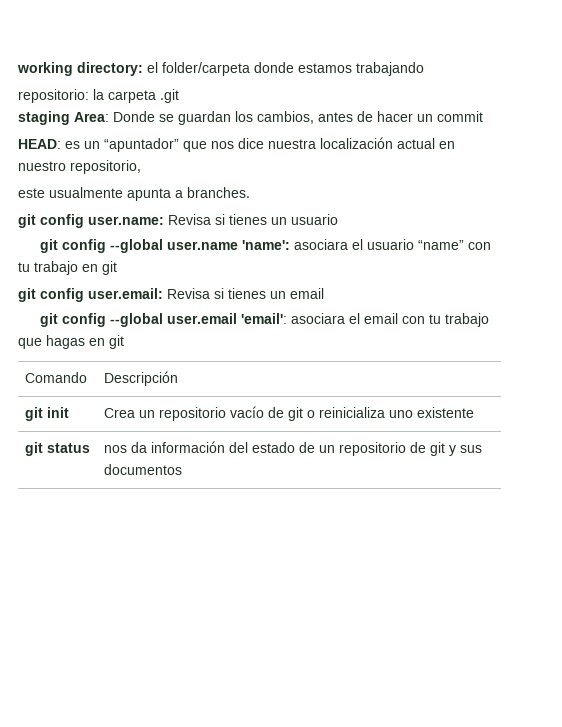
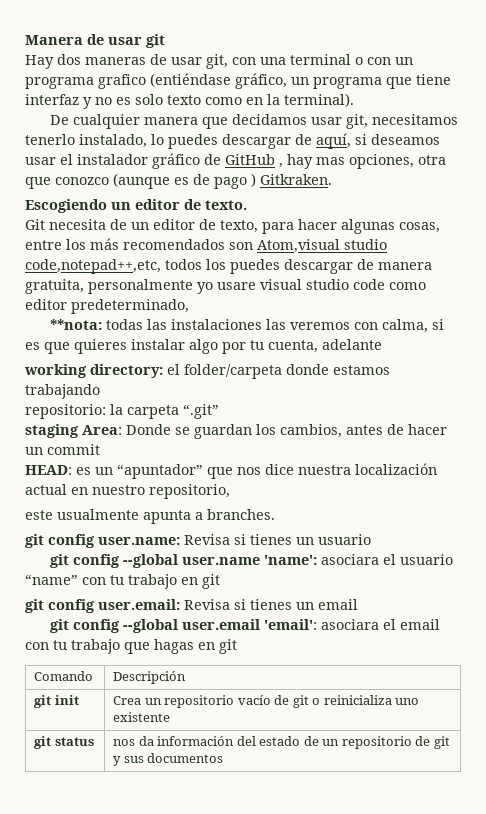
+ Manera de usar git
+ Hay dos maneras de usar git, con una terminal o con un programa grafico (entiéndase gráfico, un programa que tiene interfaz y no es solo texto como en la terminal).
+ De cualquier manera que decidamos usar git, necesitamos tenerlo instalado, lo puedes descargar de aquí, si deseamos usar el instalador gráfico de GitHub , hay mas opciones, otra que conozco (aunque es de pago ) Gitkraken.
+ Escogiendo un editor de texto.
+ Git necesita de un editor de texto, para hacer algunas cosas, entre los más recomendados son Atom,visual studio code,notepad++,etc, todos los puedes descargar de manera gratuita, personalmente yo usare visual studio code como editor predeterminado,
+ **nota: todas las instalaciones las veremos con calma, si es que quieres instalar algo por tu cuenta, adelante
- repositorio: la carpeta .git
+ repositorio: la carpeta “.git”

